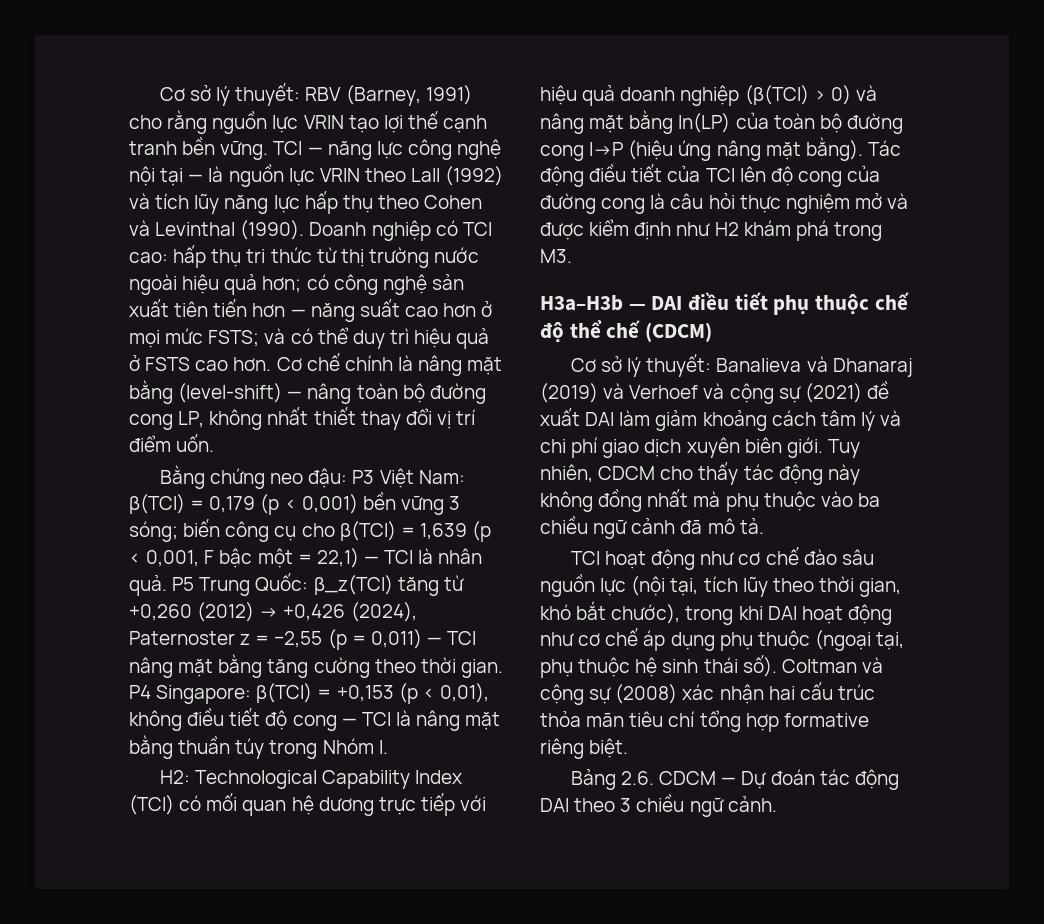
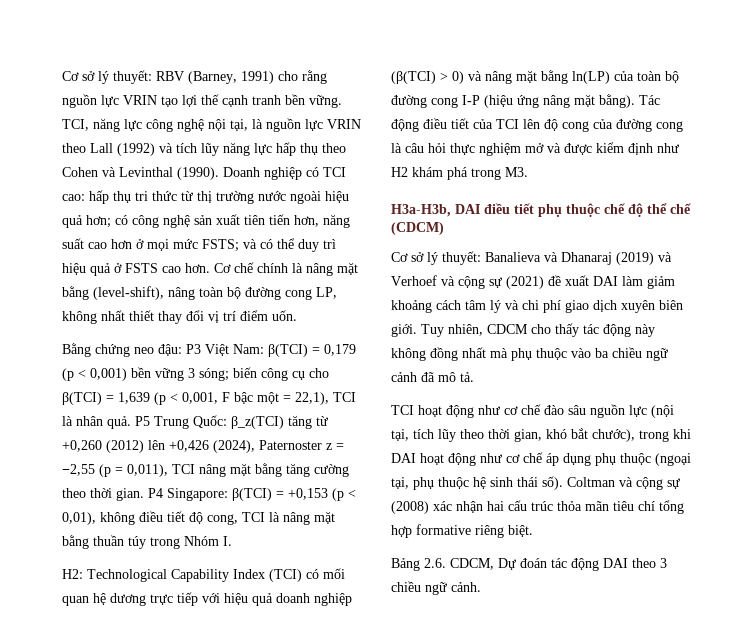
- TCI — năng lực công nghệ nội tại — là nguồn lực VRIN theo Lall (1992) và tích lũy năng lực hấp thụ theo Cohen và Levinthal (1990).
+ TCI, năng lực công nghệ nội tại, là nguồn lực VRIN theo Lall (1992) và tích lũy năng lực hấp thụ theo Cohen và Levinthal (1990).
- Doanh nghiệp có TCI cao: hấp thụ tri thức từ thị trường nước ngoài hiệu quả hơn; có công nghệ sản xuất tiên tiến hơn — năng suất cao hơn ở mọi mức FSTS; và có thể duy trì hiệu quả ở FSTS cao hơn.
+ Doanh nghiệp có TCI cao: hấp thụ tri thức từ thị trường nước ngoài hiệu quả hơn; có công nghệ sản xuất tiên tiến hơn, năng suất cao hơn ở mọi mức FSTS; và có thể duy trì hiệu quả ở FSTS cao hơn.
- Cơ chế chính là nâng mặt bằng (level-shift) — nâng toàn bộ đường cong LP, không nhất thiết thay đổi vị trí điểm uốn.
+ Cơ chế chính là nâng mặt bằng (level-shift), nâng toàn bộ đường cong LP, không nhất thiết thay đổi vị trí điểm uốn.
- Bằng chứng neo đậu: P3 Việt Nam: β(TCI) = 0,179 (p < 0,001) bền vững 3 sóng; biến công cụ cho β(TCI) = 1,639 (p < 0,001, F bậc một = 22,1) — TCI là nhân quả.
+ Bằng chứng neo đậu: P3 Việt Nam: β(TCI) = 0,179 (p < 0,001) bền vững 3 sóng; biến công cụ cho β(TCI) = 1,639 (p < 0,001, F bậc một = 22,1), TCI là nhân quả.
- P5 Trung Quốc: β_z(TCI) tăng từ +0,260 (2012) → +0,426 (2024), Paternoster z = −2,55 (p = 0,011) — TCI nâng mặt bằng tăng cường theo thời gian.
+ P5 Trung Quốc: β_z(TCI) tăng từ +0,260 (2012) lên +0,426 (2024), Paternoster z = −2,55 (p = 0,011), TCI nâng mặt bằng tăng cường theo thời gian.
- P4 Singapore: β(TCI) = +0,153 (p < 0,01), không điều tiết độ cong — TCI là nâng mặt bằng thuần túy trong Nhóm I.
+ P4 Singapore: β(TCI) = +0,153 (p < 0,01), không điều tiết độ cong, TCI là nâng mặt bằng thuần túy trong Nhóm I.
- H2: Technological Capability Index (TCI) có mối quan hệ dương trực tiếp với hiệu quả doanh nghiệp (β(TCI) > 0) và nâng mặt bằng ln(LP) của toàn bộ đường cong I→P (hiệu ứng nâng mặt bằng).
+ H2: Technological Capability Index (TCI) có mối quan hệ dương trực tiếp với hiệu quả doanh nghiệp (β(TCI) > 0) và nâng mặt bằng ln(LP) của toàn bộ đường cong I-P (hiệu ứng nâng mặt bằng).
- H3a–H3b — DAI điều tiết phụ thuộc chế độ thể chế (CDCM)
+ H3a-H3b, DAI điều tiết phụ thuộc chế độ thể chế (CDCM)
- Bảng 2.6. CDCM — Dự đoán tác động DAI theo 3 chiều ngữ cảnh.
+ Bảng 2.6. CDCM, Dự đoán tác động DAI theo 3 chiều ngữ cảnh.

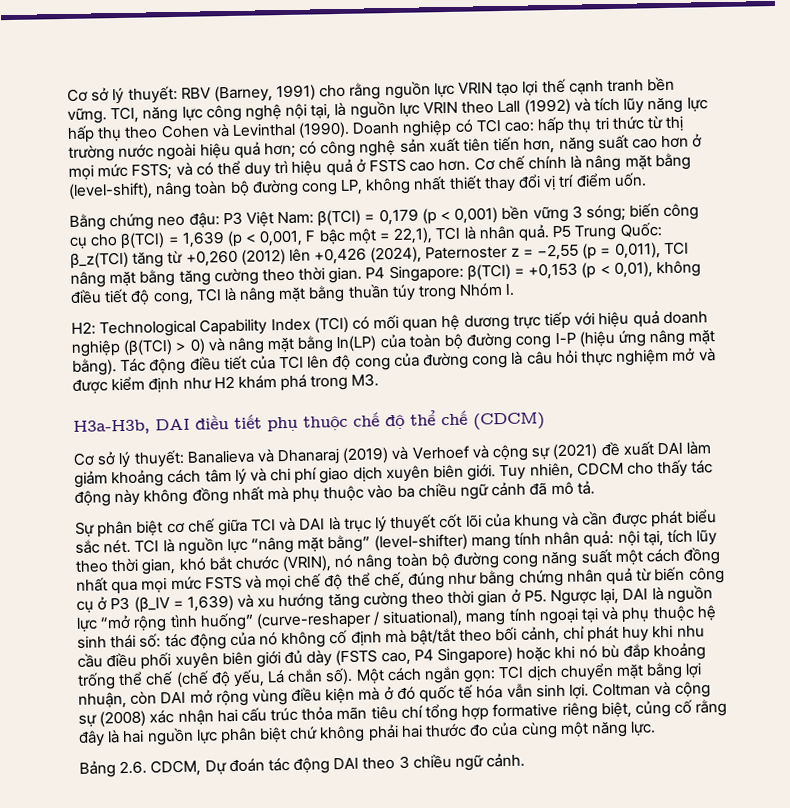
- TCI hoạt động như cơ chế đào sâu nguồn lực (nội tại, tích lũy theo thời gian, khó bắt chước), trong khi DAI hoạt động như cơ chế áp dụng phụ thuộc (ngoại tại, phụ thuộc hệ sinh thái số).
+ Sự phân biệt cơ chế giữa TCI và DAI là trục lý thuyết cốt lõi của khung và cần được phát biểu sắc nét. TCI là nguồn lực “nâng mặt bằng” (level-shifter) mang tính nhân quả: nội tại, tích lũy theo thời gian, khó bắt chước (VRIN), nó nâng toàn bộ đường cong năng suất một cách đồng nhất qua mọi mức FSTS và mọi chế độ thể chế, đúng như bằng chứng nhân quả từ biến công cụ ở P3 (β_IV = 1,639) và xu hướng tăng cường theo thời gian ở P5. Ngược lại, DAI là nguồn lực “mở rộng tình huống” (curve-reshaper / situational), mang tính ngoại tại và phụ thuộc hệ sinh thái số: tác động của nó không cố định mà bật/tắt theo bối cảnh, chỉ phát huy khi nhu cầu điều phối xuyên biên giới đủ dày (FSTS cao, P4 Singapore) hoặc khi nó bù đắp khoảng trống thể chế (chế độ yếu, Lá chắn số). Một cách ngắn gọn: TCI dịch chuyển mặt bằng lợi nhuận, còn DAI mở rộng vùng điều kiện mà ở đó quốc tế hóa vẫn sinh lợi.
- Coltman và cộng sự (2008) xác nhận hai cấu trúc thỏa mãn tiêu chí tổng hợp formative riêng biệt.
+ Coltman và cộng sự (2008) xác nhận hai cấu trúc thỏa mãn tiêu chí tổng hợp formative riêng biệt, củng cố rằng đây là hai nguồn lực phân biệt chứ không phải hai thước đo của cùng một năng lực.

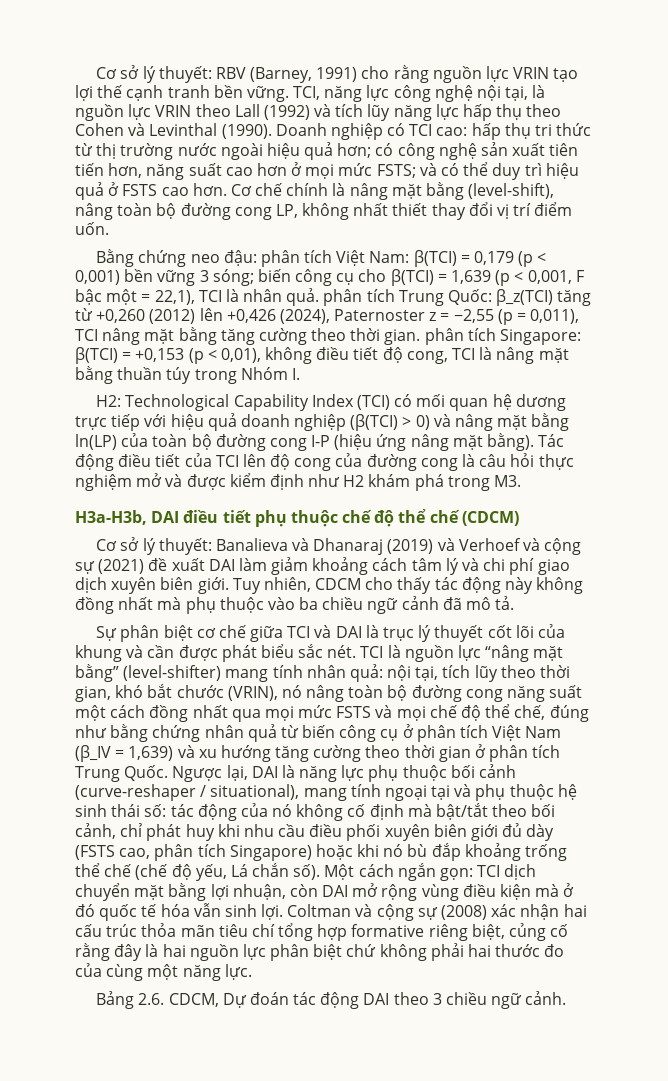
- P3 Việt Nam:
+ phân tích Việt Nam:
- biến công cụ cho β(TCI) = 1,639 (p < 0,001, F bậc một = 22,1), TCI là nhân quả. P5 Trung Quốc:
+ biến công cụ cho β(TCI) = 1,639 (p < 0,001, F bậc một = 22,1), TCI là nhân quả. phân tích Trung Quốc:
- β_z(TCI) tăng từ +0,260 (2012) lên +0,426 (2024), Paternoster z = −2,55 (p = 0,011), TCI nâng mặt bằng tăng cường theo thời gian. P4 Singapore:
+ β_z(TCI) tăng từ +0,260 (2012) lên +0,426 (2024), Paternoster z = −2,55 (p = 0,011), TCI nâng mặt bằng tăng cường theo thời gian. phân tích Singapore:
- nội tại, tích lũy theo thời gian, khó bắt chước (VRIN), nó nâng toàn bộ đường cong năng suất một cách đồng nhất qua mọi mức FSTS và mọi chế độ thể chế, đúng như bằng chứng nhân quả từ biến công cụ ở P3 (β_IV = 1,639) và xu hướng tăng cường theo thời gian ở P5. Ngược lại, DAI là nguồn lực “mở rộng tình huống” (curve-reshaper / situational), mang tính ngoại tại và phụ thuộc hệ sinh thái số:
+ nội tại, tích lũy theo thời gian, khó bắt chước (VRIN), nó nâng toàn bộ đường cong năng suất một cách đồng nhất qua mọi mức FSTS và mọi chế độ thể chế, đúng như bằng chứng nhân quả từ biến công cụ ở phân tích Việt Nam (β_IV = 1,639) và xu hướng tăng cường theo thời gian ở phân tích Trung Quốc. Ngược lại, DAI là năng lực phụ thuộc bối cảnh (curve-reshaper / situational), mang tính ngoại tại và phụ thuộc hệ sinh thái số:
- tác động của nó không cố định mà bật/tắt theo bối cảnh, chỉ phát huy khi nhu cầu điều phối xuyên biên giới đủ dày (FSTS cao, P4 Singapore) hoặc khi nó bù đắp khoảng trống thể chế (chế độ yếu, Lá chắn số).
+ tác động của nó không cố định mà bật/tắt theo bối cảnh, chỉ phát huy khi nhu cầu điều phối xuyên biên giới đủ dày (FSTS cao, phân tích Singapore) hoặc khi nó bù đắp khoảng trống thể chế (chế độ yếu, Lá chắn số).

